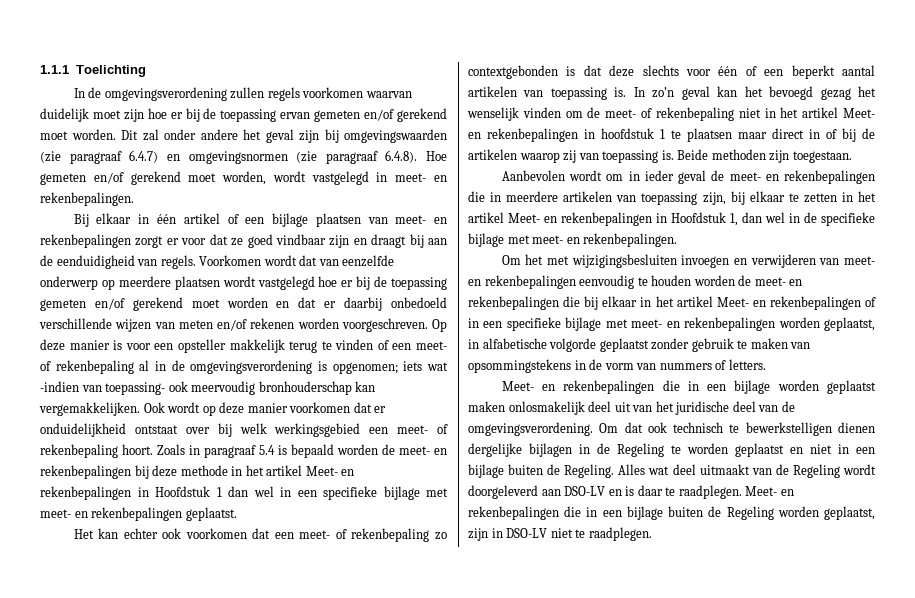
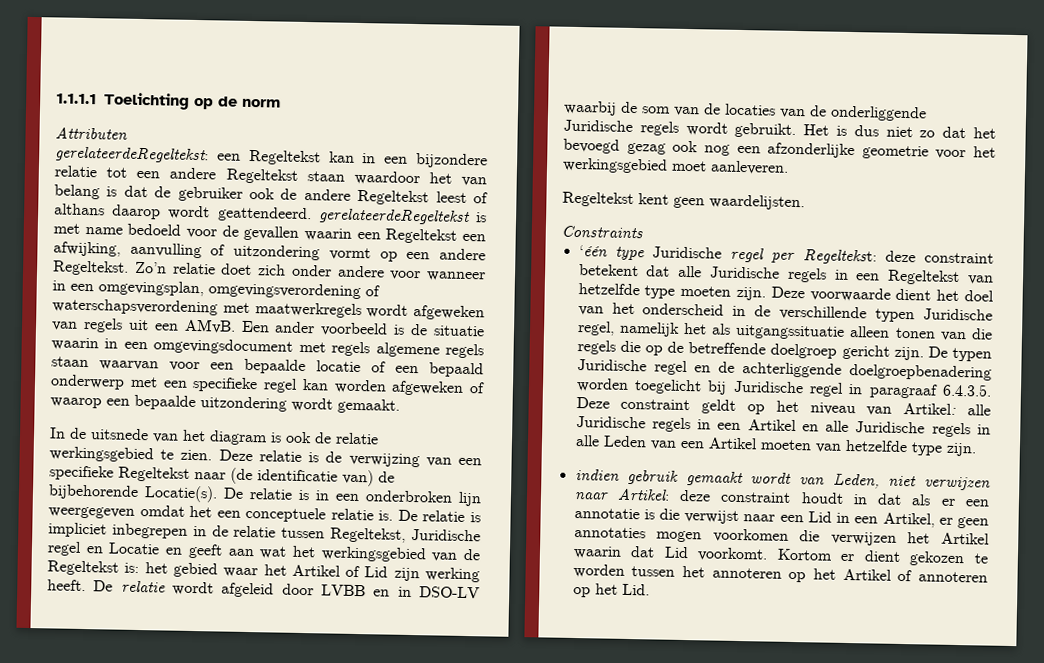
- 1.1.1 Toelichting
- In de omgevingsverordening zullen regels voorkomen waarvan duidelijk moet zijn hoe er bij de toepassing ervan gemeten en/of gerekend moet worden. Dit zal onder andere het geval zijn bij omgevingswaarden (zie paragraaf 6.4.7) en omgevingsnormen (zie paragraaf 6.4.8). Hoe gemeten en/of gerekend moet worden, wordt vastgelegd in meet- en rekenbepalingen.
- Bij elkaar in één artikel of een bijlage plaatsen van meet- en rekenbepalingen zorgt er voor dat ze goed vindbaar zijn en draagt bij aan de eenduidigheid van regels. Voorkomen wordt dat van eenzelfde onderwerp op meerdere plaatsen wordt vastgelegd hoe er bij de toepassing gemeten en/of gerekend moet worden en dat er daarbij onbedoeld verschillende wijzen van meten en/of rekenen worden voorgeschreven. Op deze manier is voor een opsteller makkelijk terug te vinden of een meet- of rekenbepaling al in de omgevingsverordening is opgenomen; iets wat -indien van toepassing- ook meervoudig bronhouderschap kan vergemakkelijken. Ook wordt op deze manier voorkomen dat er onduidelijkheid ontstaat over bij welk werkingsgebied een meet- of rekenbepaling hoort. Zoals in paragraaf 5.4 is bepaald worden de meet- en rekenbepalingen bij deze methode in het artikel Meet- en rekenbepalingen in Hoofdstuk 1 dan wel in een specifieke bijlage met meet- en rekenbepalingen geplaatst.
- Het kan echter ook voorkomen dat een meet- of rekenbepaling zo contextgebonden is dat deze slechts voor één of een beperkt aantal artikelen van toepassing is. In zo’n geval kan het bevoegd gezag het wenselijk vinden om de meet- of rekenbepaling niet in het artikel Meet- en rekenbepalingen in hoofdstuk 1 te plaatsen maar direct in of bij de artikelen waarop zij van toepassing is. Beide methoden zijn toegestaan.
- Aanbevolen wordt om in ieder geval de meet- en rekenbepalingen die in meerdere artikelen van toepassing zijn, bij elkaar te zetten in het artikel Meet- en rekenbepalingen in Hoofdstuk 1, dan wel in de specifieke bijlage met meet- en rekenbepalingen.
- Om het met wijzigingsbesluiten invoegen en verwijderen van meet- en rekenbepalingen eenvoudig te houden worden de meet- en rekenbepalingen die bij elkaar in het artikel Meet- en rekenbepalingen of in een specifieke bijlage met meet- en rekenbepalingen worden geplaatst, in alfabetische volgorde geplaatst zonder gebruik te maken van opsommingstekens in de vorm van nummers of letters.
- Meet- en rekenbepalingen die in een bijlage worden geplaatst maken onlosmakelijk deel uit van het juridische deel van de omgevingsverordening. Om dat ook technisch te bewerkstelligen dienen dergelijke bijlagen in de Regeling te worden geplaatst en niet in een bijlage buiten de Regeling. Alles wat deel uitmaakt van de Regeling wordt doorgeleverd aan DSO-LV en is daar te raadplegen. Meet- en rekenbepalingen die in een bijlage buiten de Regeling worden geplaatst, zijn in DSO-LV niet te raadplegen.
+ 1.1.1.1 Toelichting op de norm
+ Attributen
+ gerelateerdeRegeltekst: een Regeltekst kan in een bijzondere relatie tot een andere Regeltekst staan waardoor het van belang is dat de gebruiker ook de andere Regeltekst leest of althans daarop wordt geattendeerd. gerelateerdeRegeltekst is met name bedoeld voor de gevallen waarin een Regeltekst een afwijking, aanvulling of uitzondering vormt op een andere Regeltekst. Zo’n relatie doet zich onder andere voor wanneer in een omgevingsplan, omgevingsverordening of waterschapsverordening met maatwerkregels wordt afgeweken van regels uit een AMvB. Een ander voorbeeld is de situatie waarin in een omgevingsdocument met regels algemene regels staan waarvan voor een bepaalde locatie of een bepaald onderwerp met een specifieke regel kan worden afgeweken of waarop een bepaalde uitzondering wordt gemaakt.
+ In de uitsnede van het diagram is ook de relatie werkingsgebied te zien. Deze relatie is de verwijzing van een specifieke Regeltekst naar (de identificatie van) de bijbehorende Locatie(s). De relatie is in een onderbroken lijn weergegeven omdat het een conceptuele relatie is. De relatie is impliciet inbegrepen in de relatie tussen Regeltekst, Juridische regel en Locatie en geeft aan wat het werkingsgebied van de Regeltekst is: het gebied waar het Artikel of Lid zijn werking heeft. De relatie wordt afgeleid door LVBB en in DSO-LV waarbij de som van de locaties van de onderliggende Juridische regels wordt gebruikt. Het is dus niet zo dat het bevoegd gezag ook nog een afzonderlijke geometrie voor het werkingsgebied moet aanleveren.
+ Regeltekst kent geen waardelijsten.
+ Constraints
+ ‘één type Juridische regel per Regeltekst: deze constraint betekent dat alle Juridische regels in een Regeltekst van hetzelfde type moeten zijn. Deze voorwaarde dient het doel van het onderscheid in de verschillende typen Juridische regel, namelijk het als uitgangssituatie alleen tonen van die regels die op de betreffende doelgroep gericht zijn. De typen Juridische regel en de achterliggende doelgroepbenadering worden toegelicht bij Juridische regel in paragraaf 6.4.3.5. Deze constraint geldt op het niveau van Artikel: alle Juridische regels in een Artikel en alle Juridische regels in alle Leden van een Artikel moeten van hetzelfde type zijn.
+ indien gebruik gemaakt wordt van Leden, niet verwijzen naar Artikel: deze constraint houdt in dat als er een annotatie is die verwijst naar een Lid in een Artikel, er geen annotaties mogen voorkomen die verwijzen het Artikel waarin dat Lid voorkomt. Kortom er dient gekozen te worden tussen het annoteren op het Artikel of annoteren op het Lid.

